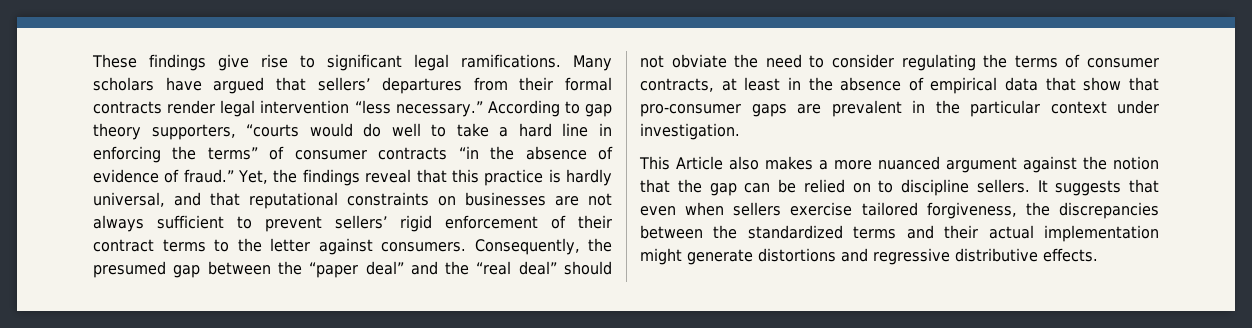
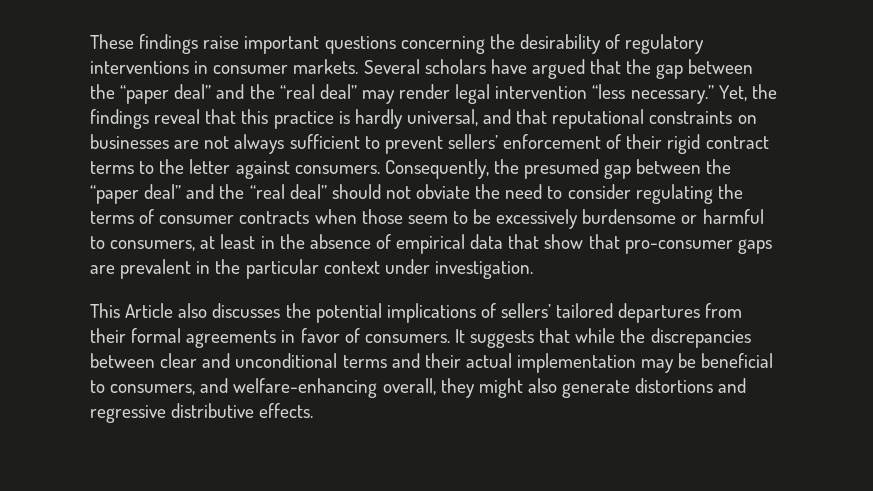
- These findings give rise to significant legal ramifications. Many scholars have argued that sellers’ departures from their formal contracts render legal intervention “less necessary.”
+ These findings raise important questions concerning the desirability of regulatory interventions in consumer markets. Several scholars have argued that the gap between the “paper deal” and the “real deal” may render legal intervention “less necessary.”
- According to gap theory supporters, “courts would do well to take a hard line in enforcing the terms” of consumer contracts “in the absence of evidence of fraud.”
- Yet, the findings reveal that this practice is hardly universal, and that reputational constraints on businesses are not always sufficient to prevent sellers’ rigid enforcement of their contract terms to the letter against consumers.
+ Yet, the findings reveal that this practice is hardly universal, and that reputational constraints on businesses are not always sufficient to prevent sellers’ enforcement of their rigid contract terms to the letter against consumers.
- Consequently, the presumed gap between the “paper deal” and the “real deal” should not obviate the need to consider regulating the terms of consumer contracts, at least in the absence of empirical data that show that pro-consumer gaps are prevalent in the particular context under investigation.
+ Consequently, the presumed gap between the “paper deal” and the “real deal” should not obviate the need to consider regulating the terms of consumer contracts when those seem to be excessively burdensome or harmful to consumers, at least in the absence of empirical data that show that pro-consumer gaps are prevalent in the particular context under investigation.
- This Article also makes a more nuanced argument against the notion that the gap can be relied on to discipline sellers. It suggests that even when sellers exercise tailored forgiveness, the discrepancies between the standardized terms and their actual implementation might generate distortions and regressive distributive effects.
+ This Article also discusses the potential implications of sellers’ tailored departures from their formal agreements in favor of consumers. It suggests that while the discrepancies between clear and unconditional terms and their actual implementation may be beneficial to consumers, and welfare-enhancing overall, they might also generate distortions and regressive distributive effects.

